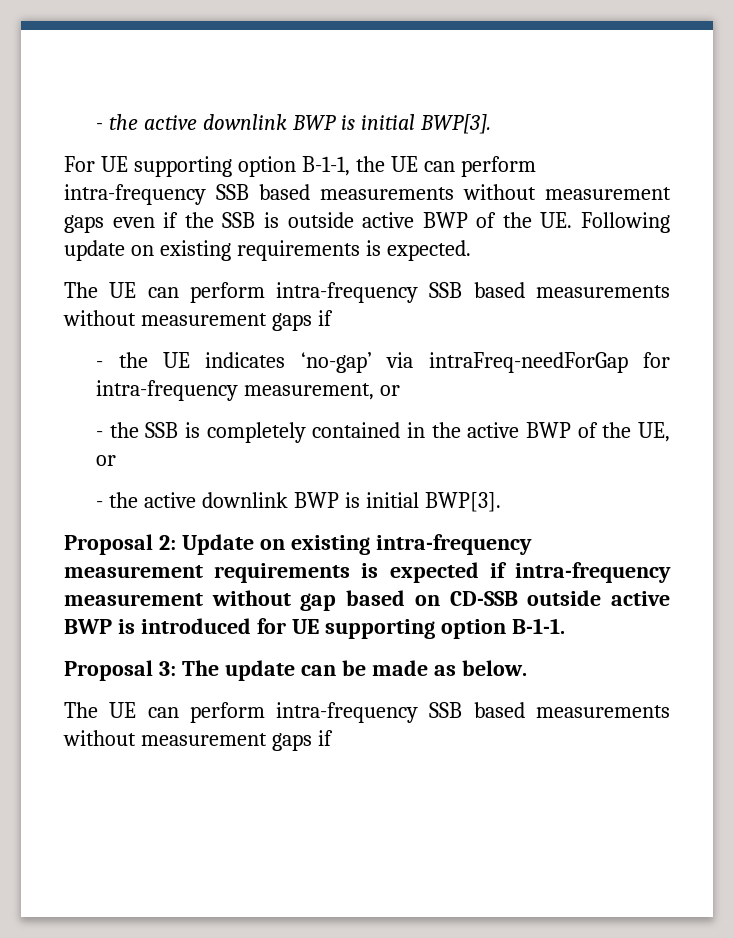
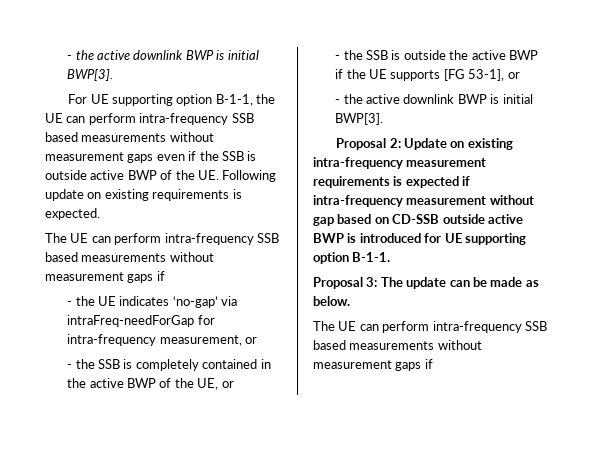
+ - the SSB is outside the active BWP if the UE supports [FG 53-1], or

